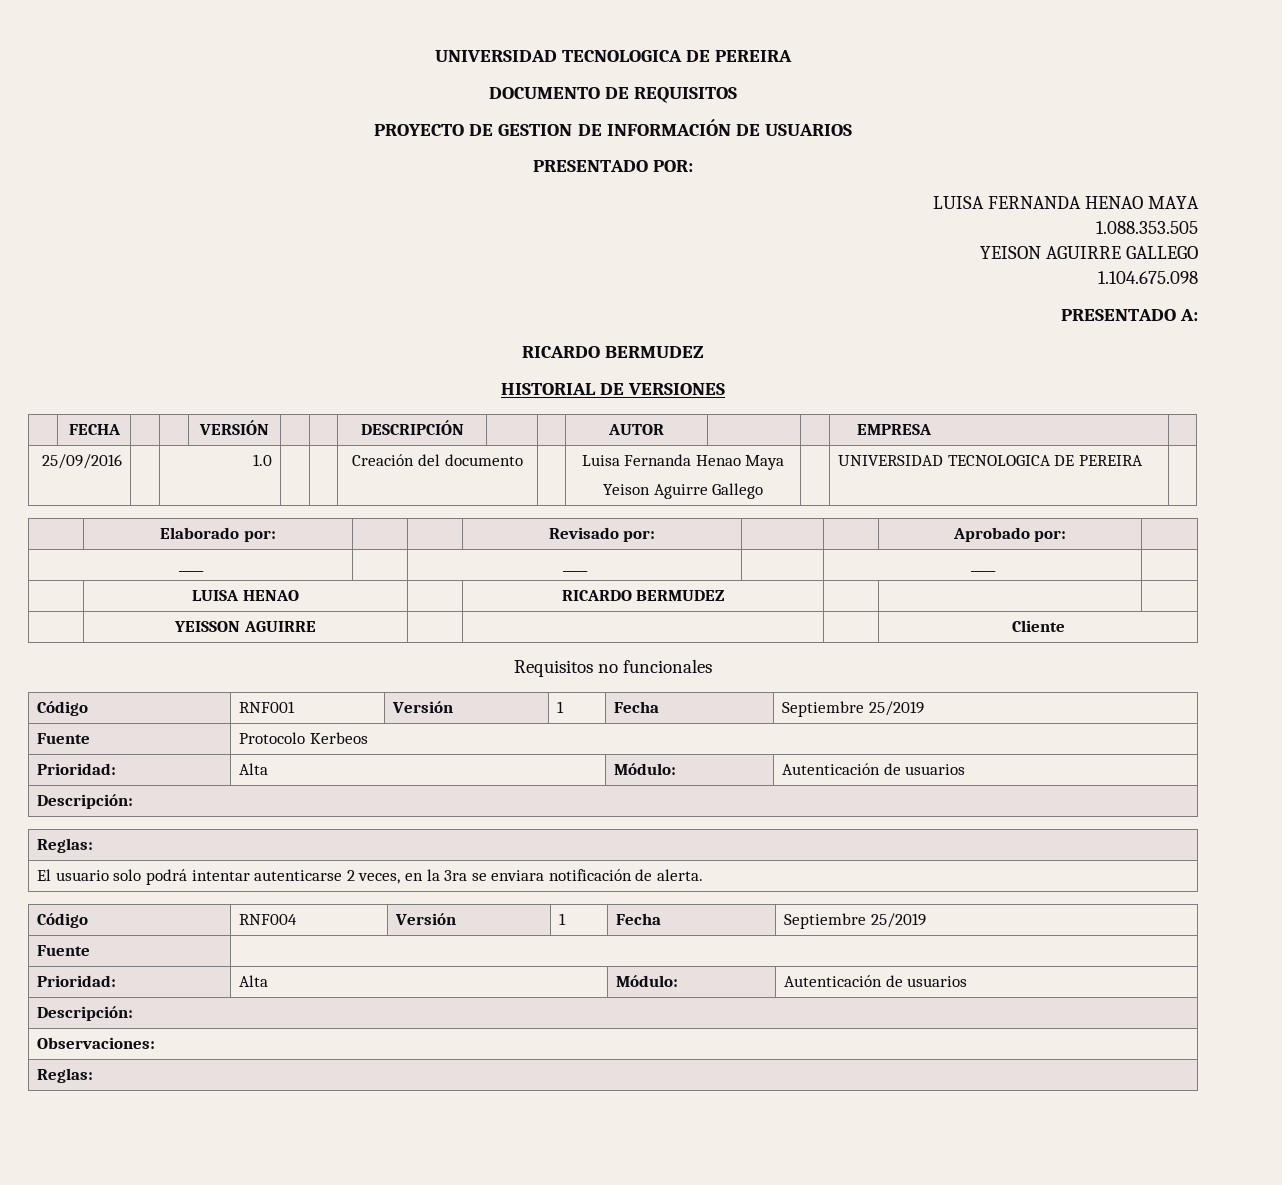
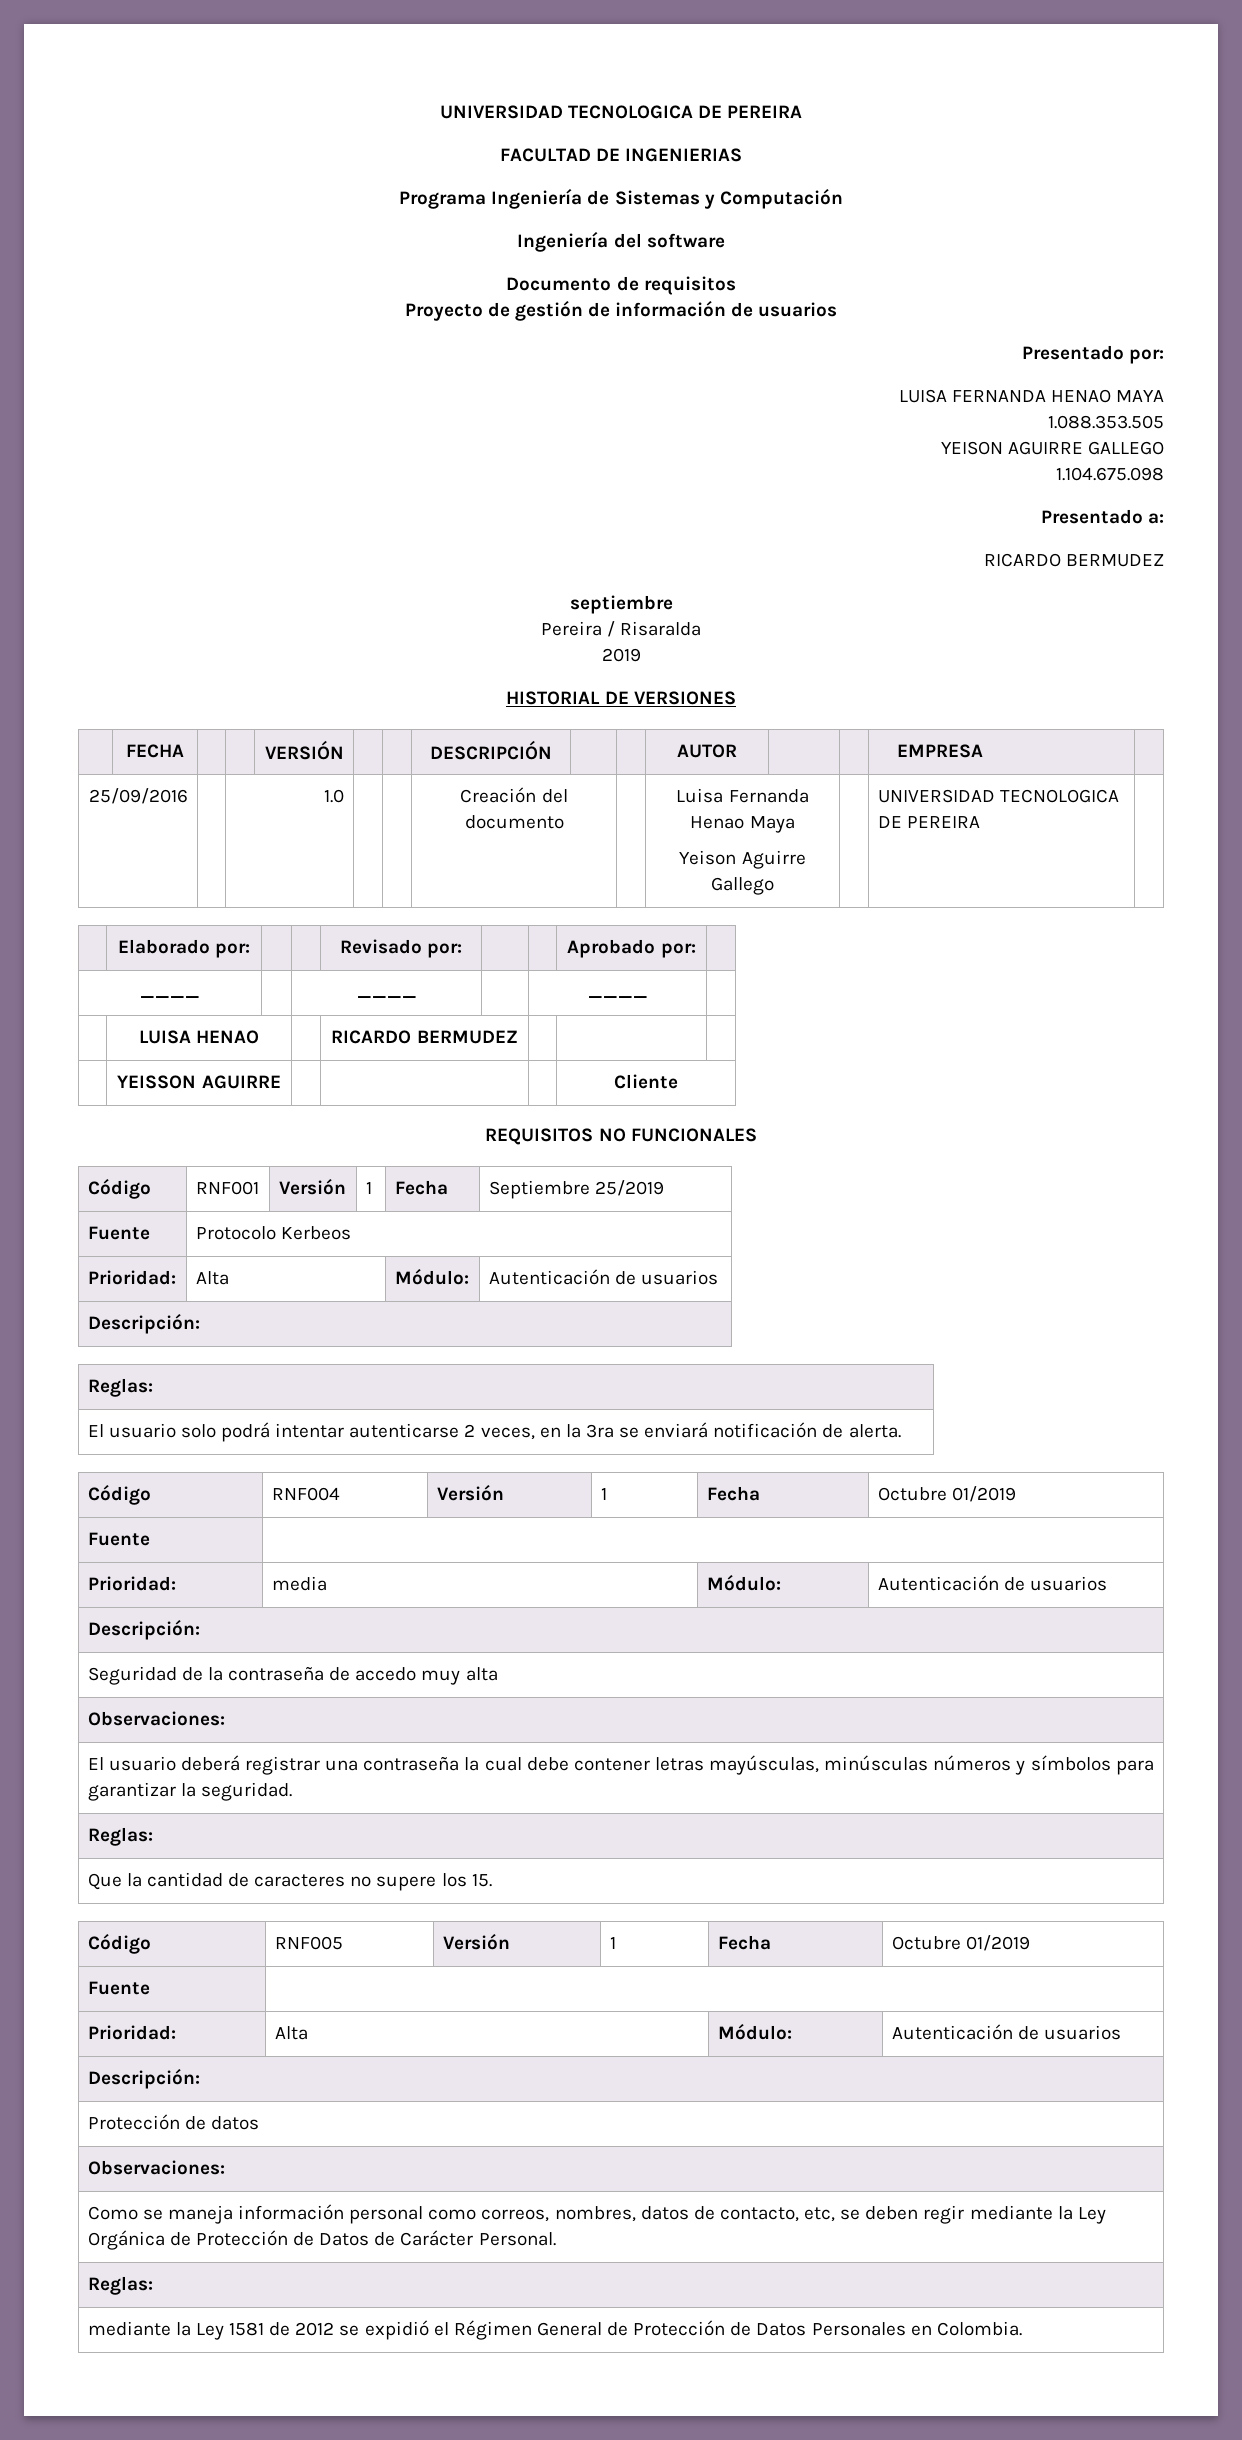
- DOCUMENTO DE REQUISITOS
- PROYECTO DE GESTION DE INFORMACIÓN DE USUARIOS
- PRESENTADO POR:
+ FACULTAD DE INGENIERIAS
+ Programa Ingeniería de Sistemas y Computación
+ Ingeniería del software
+ Documento de requisitos
+ Proyecto de gestión de información de usuarios
+ Presentado por:
- PRESENTADO A:
+ Presentado a:
  RICARDO BERMUDEZ
+ septiembre
+ Pereira / Risaralda
+ 2019
- Requisitos no funcionales
+ REQUISITOS NO FUNCIONALES
- El usuario solo podrá intentar autenticarse 2 veces, en la 3ra se enviara notificación de alerta.
+ El usuario solo podrá intentar autenticarse 2 veces, en la 3ra se enviará notificación de alerta.
- Código | RNF004 | Versión | 1 | Fecha | Septiembre 25/2019
+ Código | RNF004 | Versión | 1 | Fecha | Octubre 01/2019
+ Fuente |
+ Prioridad: | media | Módulo: | Autenticación de usuarios
+ Descripción:
+ Seguridad de la contraseña de accedo muy alta
+ Observaciones:
+ El usuario deberá registrar una contraseña la cual debe contener letras mayúsculas, minúsculas números y símbolos para garantizar la seguridad.
+ Reglas:
+ Que la cantidad de caracteres no supere los 15.
+ Código | RNF005 | Versión | 1 | Fecha | Octubre 01/2019
+ Protección de datos
  Observaciones:
+ Como se maneja información personal como correos, nombres, datos de contacto, etc, se deben regir mediante la Ley Orgánica de Protección de Datos de Carácter Personal.
  Reglas:
+ mediante la Ley 1581 de 2012 se expidió el Régimen General de Protección de Datos Personales en Colombia.

